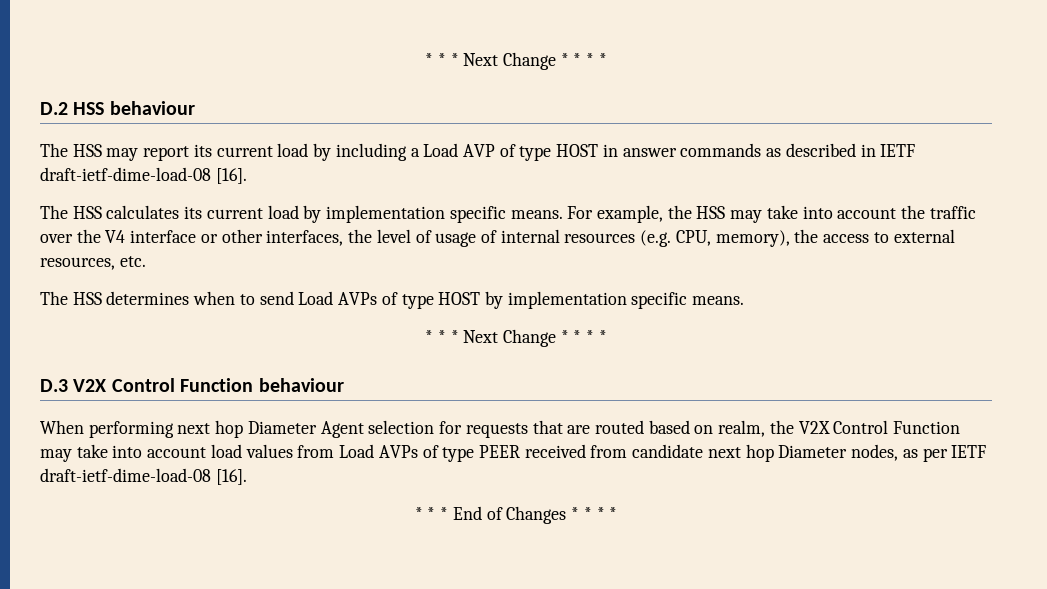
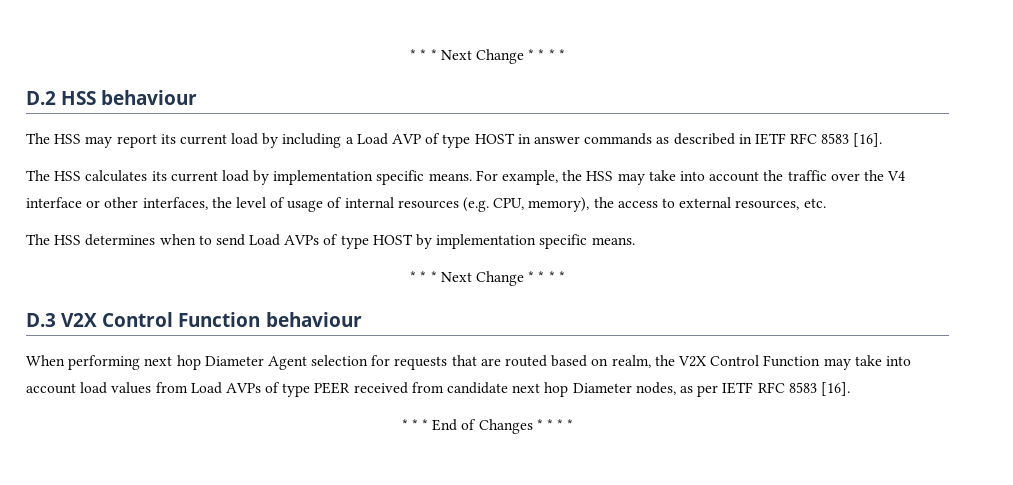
- The HSS may report its current load by including a Load AVP of type HOST in answer commands as described in IETF draft-ietf-dime-load-08 [16].
+ The HSS may report its current load by including a Load AVP of type HOST in answer commands as described in IETF RFC 8583 [16].
- When performing next hop Diameter Agent selection for requests that are routed based on realm, the V2X Control Function may take into account load values from Load AVPs of type PEER received from candidate next hop Diameter nodes, as per IETF draft-ietf-dime-load-08 [16].
+ When performing next hop Diameter Agent selection for requests that are routed based on realm, the V2X Control Function may take into account load values from Load AVPs of type PEER received from candidate next hop Diameter nodes, as per IETF RFC 8583 [16].

